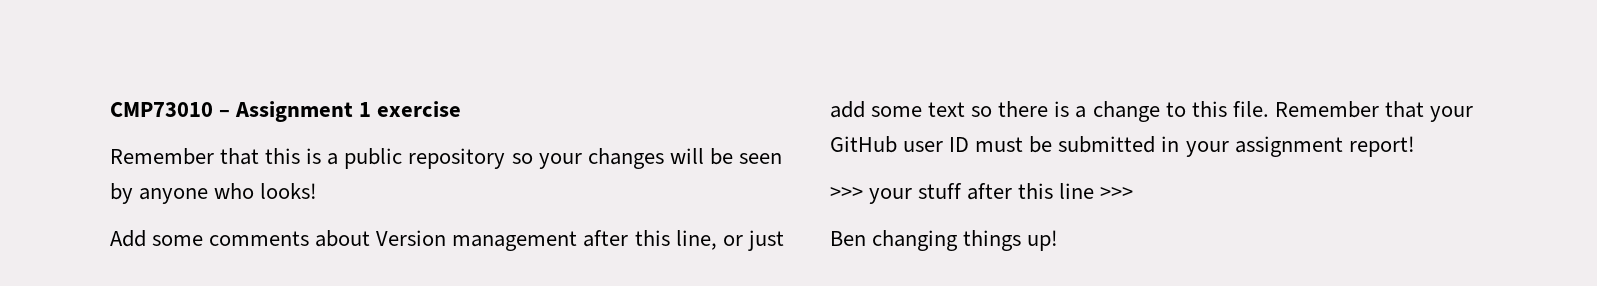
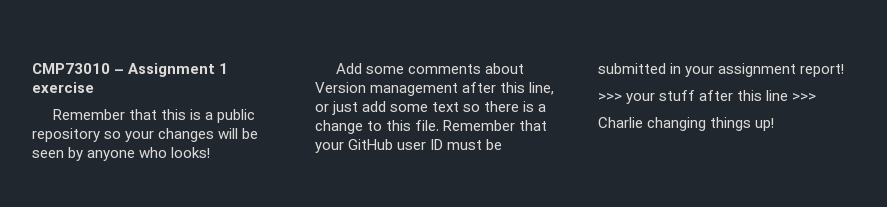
- Ben changing things up!
+ Charlie changing things up!

